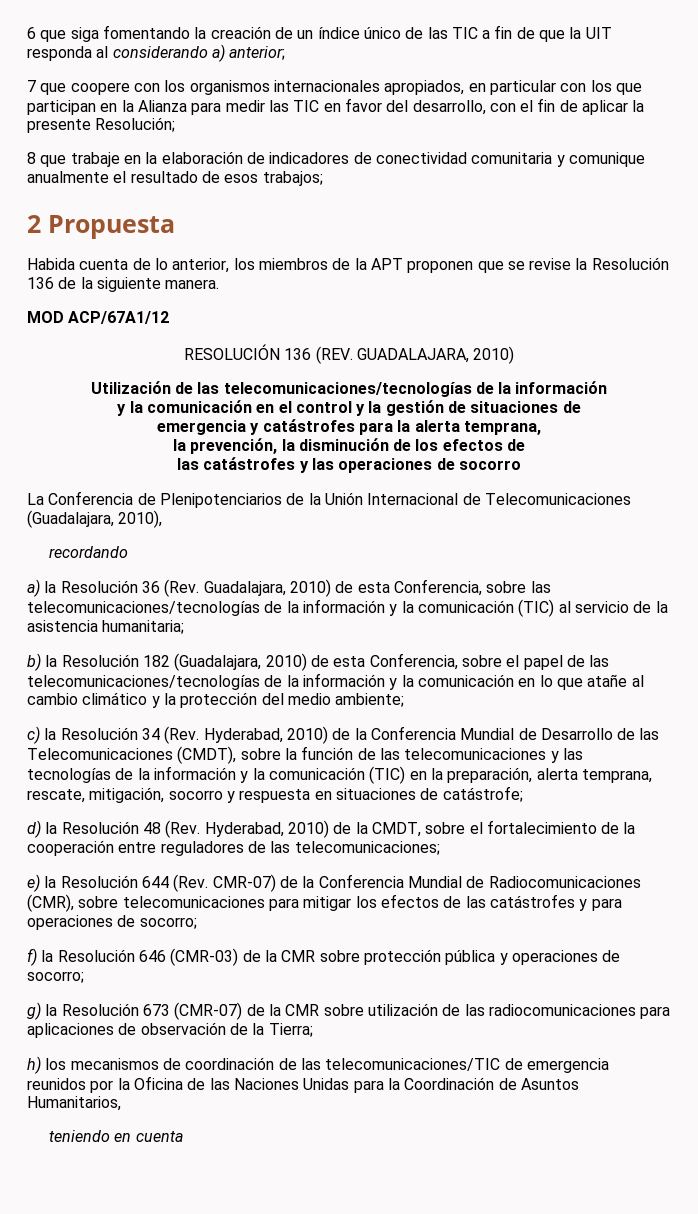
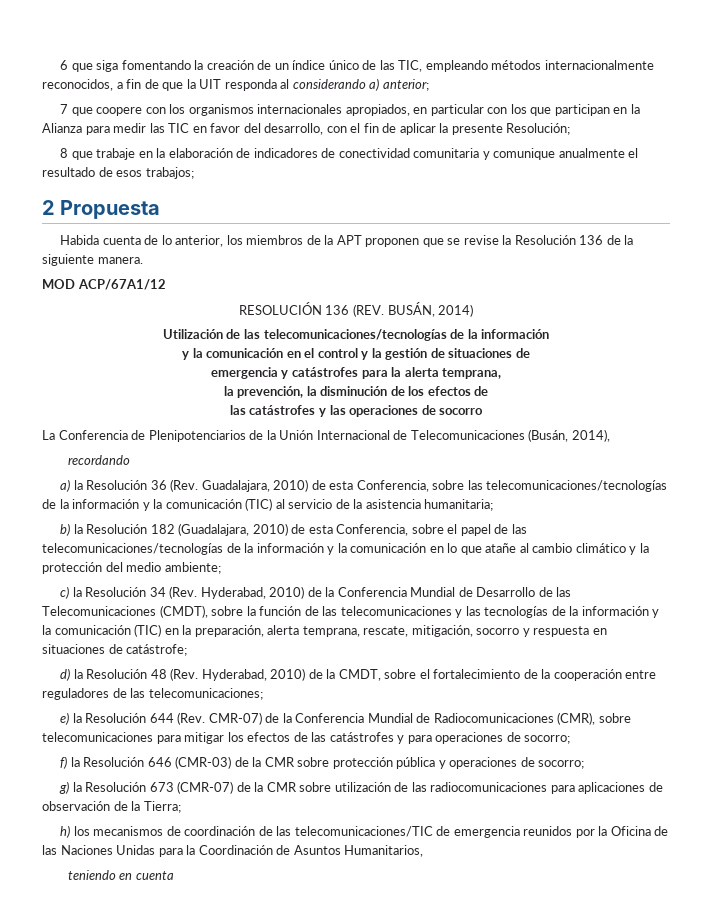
- 6 que siga fomentando la creación de un índice único de las TIC a fin de que la UIT responda al considerando a) anterior;
+ 6 que siga fomentando la creación de un índice único de las TIC, empleando métodos internacionalmente reconocidos, a fin de que la UIT responda al considerando a) anterior;
- RESOLUCIÓN 136 (REV. GUADALAJARA, 2010)
+ RESOLUCIÓN 136 (REV. BUSÁN, 2014)
- La Conferencia de Plenipotenciarios de la Unión Internacional de Telecomunicaciones (Guadalajara, 2010),
+ La Conferencia de Plenipotenciarios de la Unión Internacional de Telecomunicaciones (Busán, 2014),

